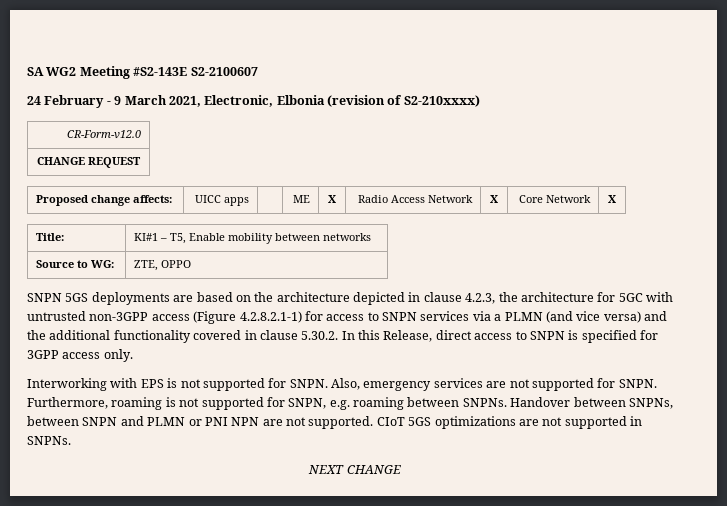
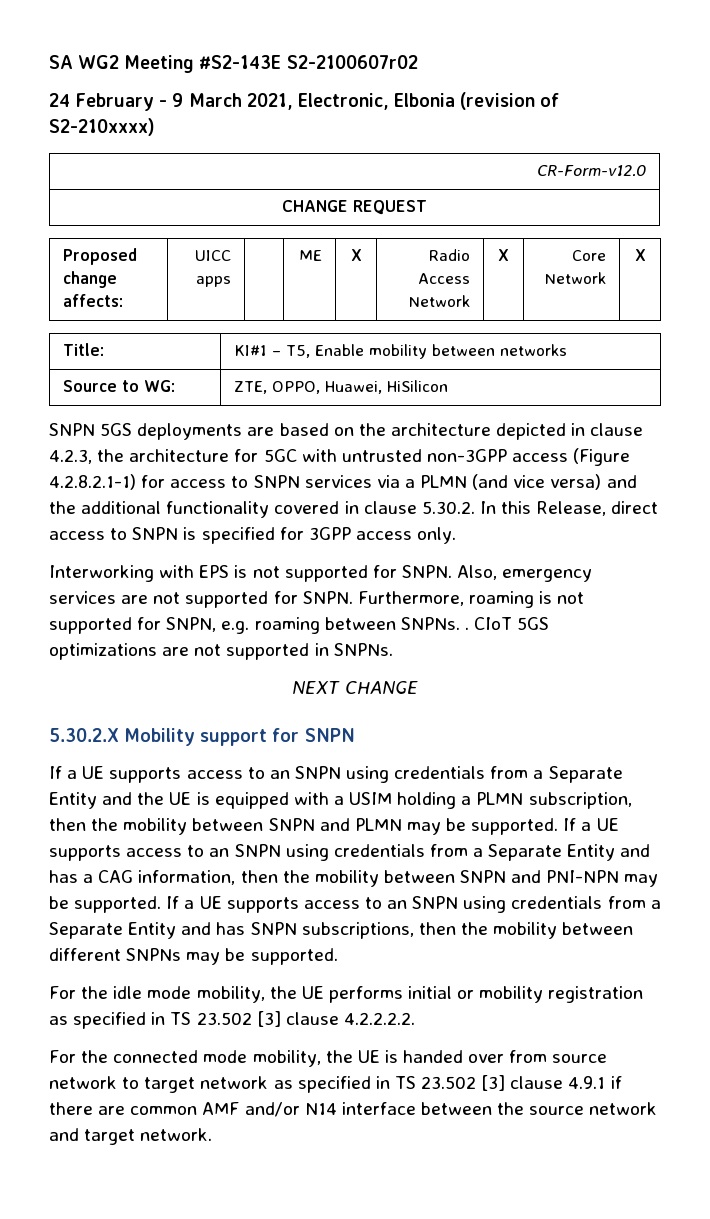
- SA WG2 Meeting #S2-143E S2-2100607
+ SA WG2 Meeting #S2-143E S2-2100607r02
- Source to WG: | ZTE, OPPO
+ Source to WG: | ZTE, OPPO, Huawei, HiSilicon
- Furthermore, roaming is not supported for SNPN, e.g. roaming between SNPNs. Handover between SNPNs, between SNPN and PLMN or PNI NPN are not supported.
+ Furthermore, roaming is not supported for SNPN, e.g. roaming between SNPNs. .
+ 5.30.2.X Mobility support for SNPN
+ If a UE supports access to an SNPN using credentials from a Separate Entity and the UE is equipped with a USIM holding a PLMN subscription, then the mobility between SNPN and PLMN may be supported. If a UE supports access to an SNPN using credentials from a Separate Entity and has a CAG information, then the mobility between SNPN and PNI-NPN may be supported. If a UE supports access to an SNPN using credentials from a Separate Entity and has SNPN subscriptions, then the mobility between different SNPNs may be supported.
+ For the idle mode mobility, the UE performs initial or mobility registration as specified in TS 23.502 [3] clause 4.2.2.2.2.
+ For the connected mode mobility, the UE is handed over from source network to target network as specified in TS 23.502 [3] clause 4.9.1 if there are common AMF and/or N14 interface between the source network and target network.

